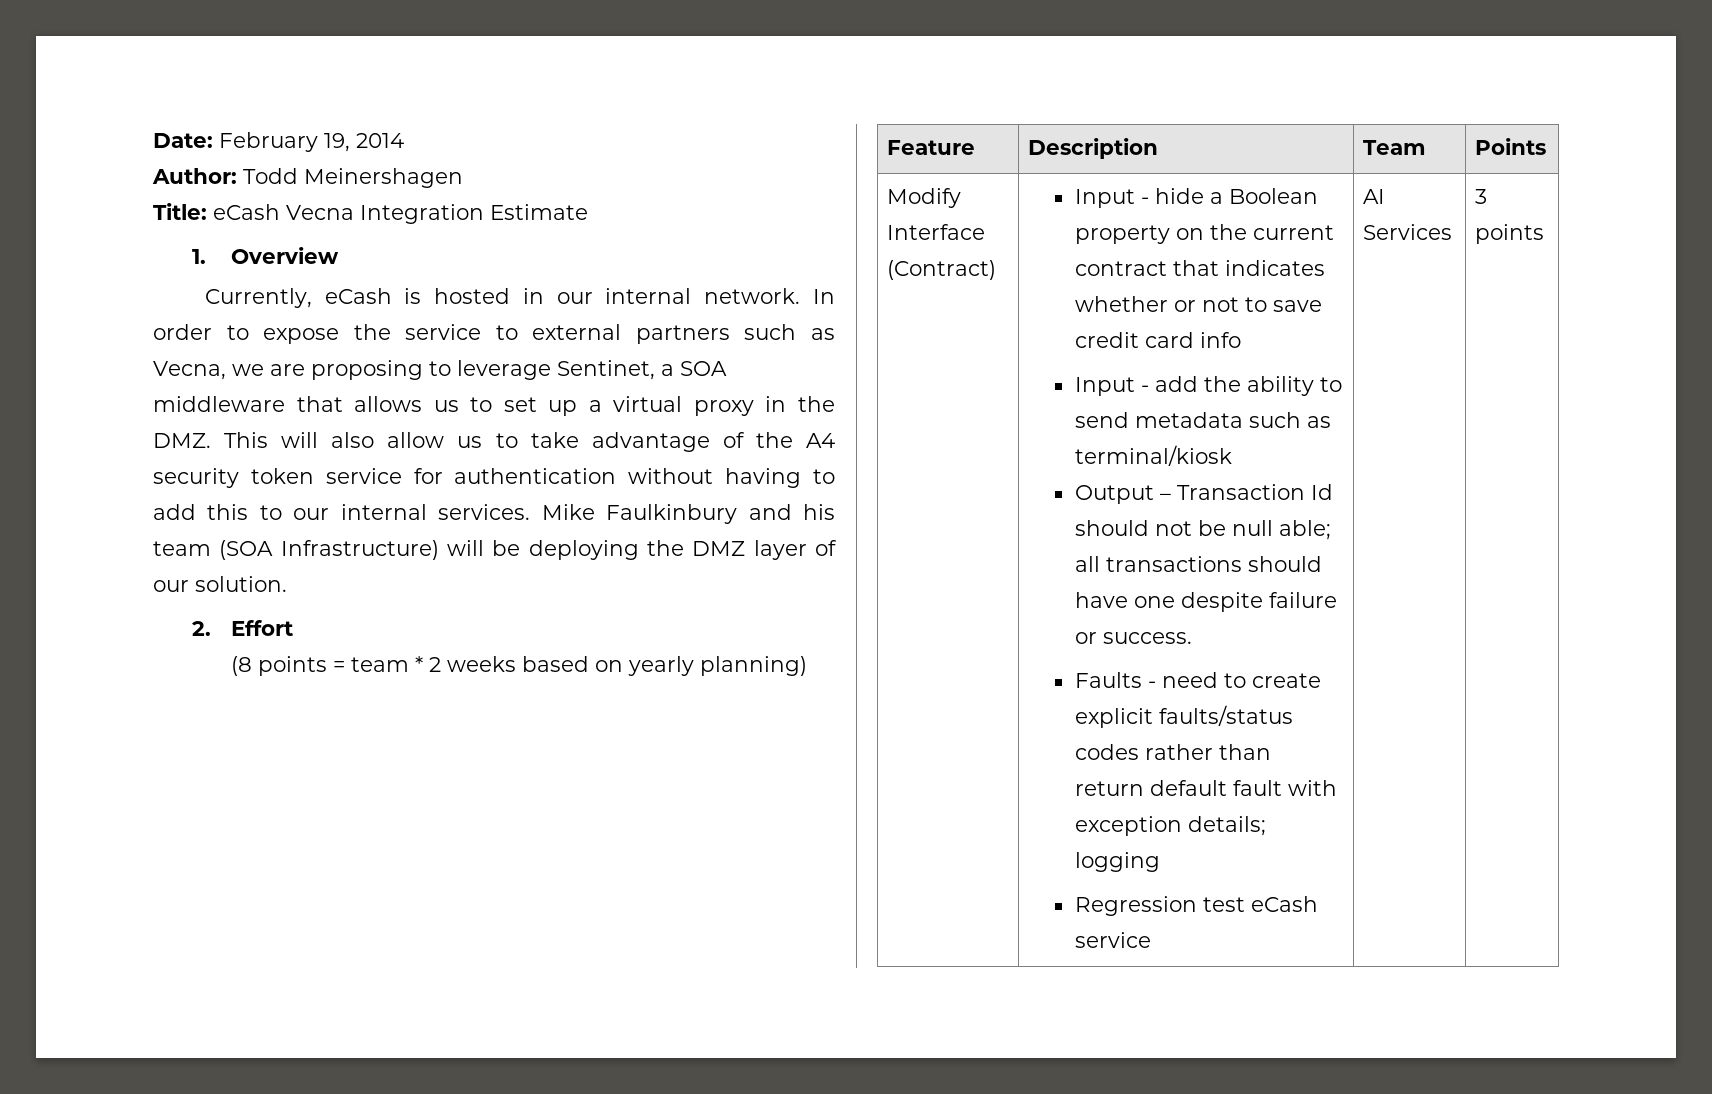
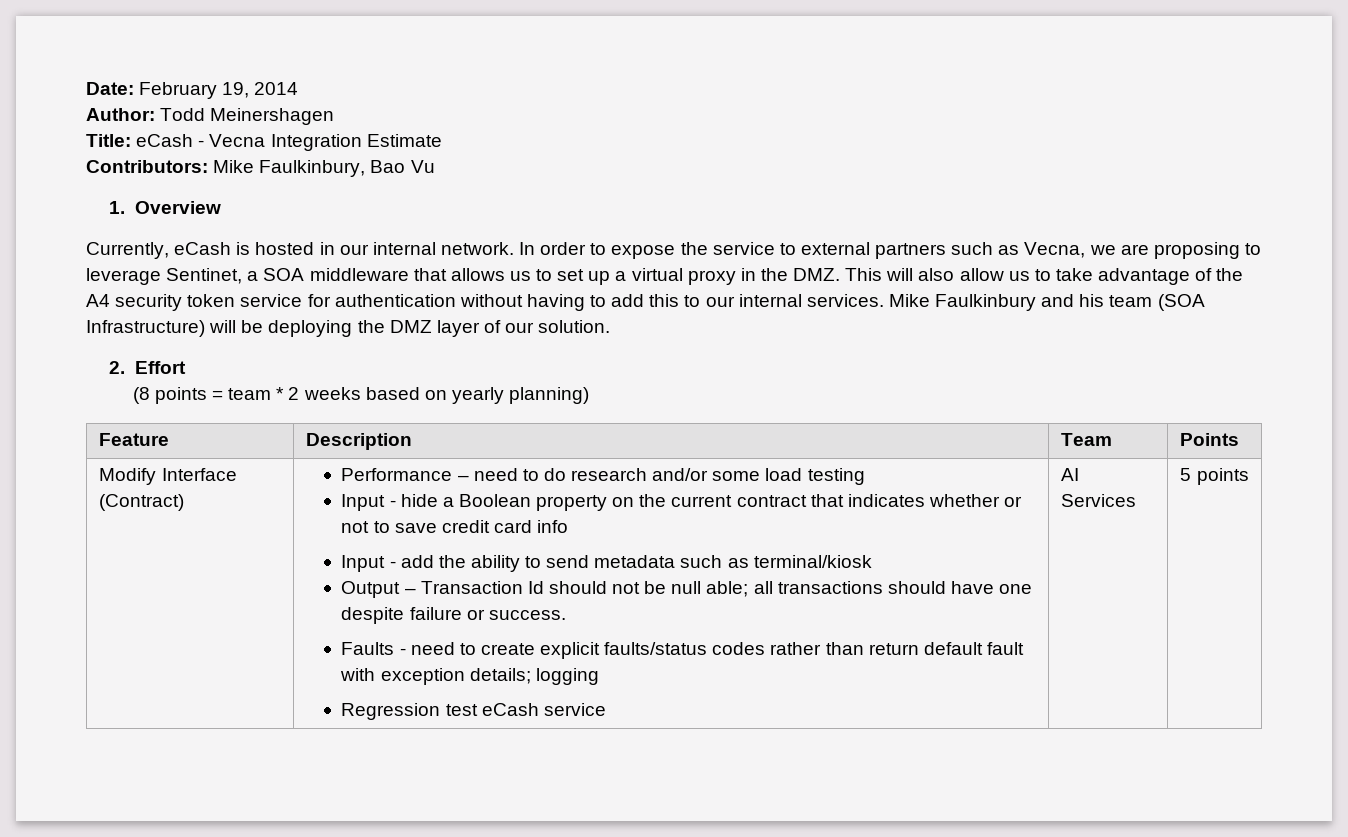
- Title: eCash Vecna Integration Estimate
+ Title: eCash - Vecna Integration Estimate
+ Contributors: Mike Faulkinbury, Bao Vu
+ Performance – need to do research and/or some load testing
- 3 points
+ 5 points

